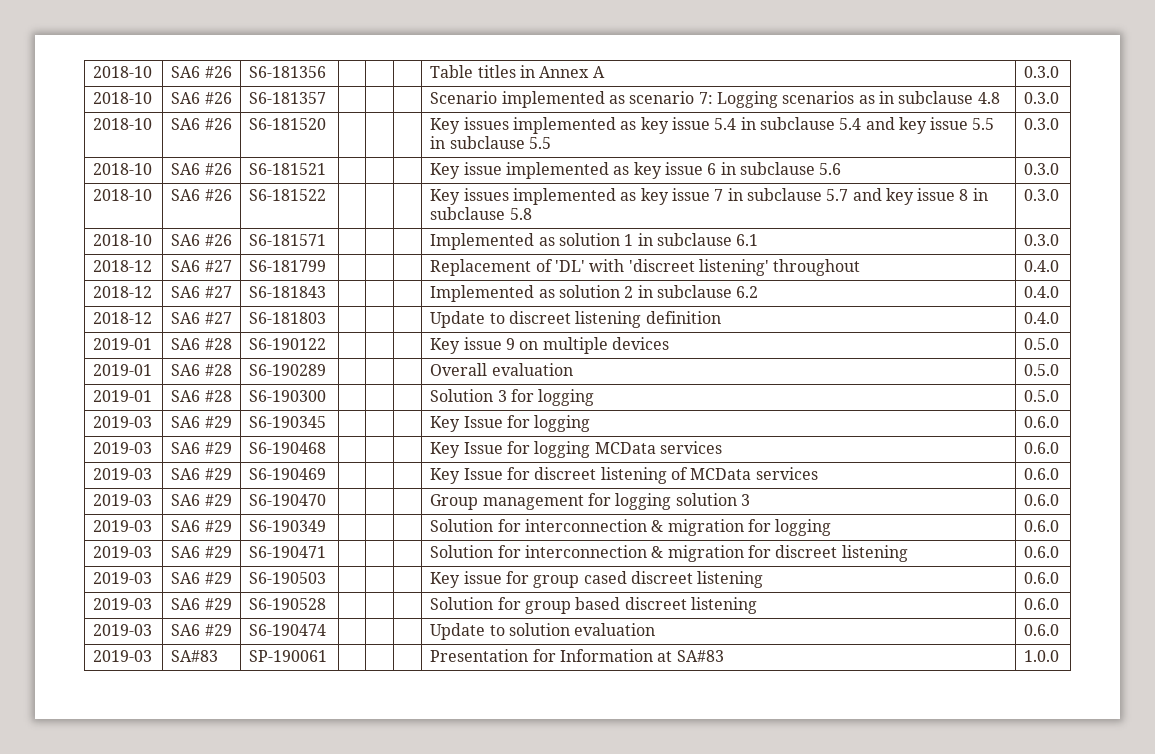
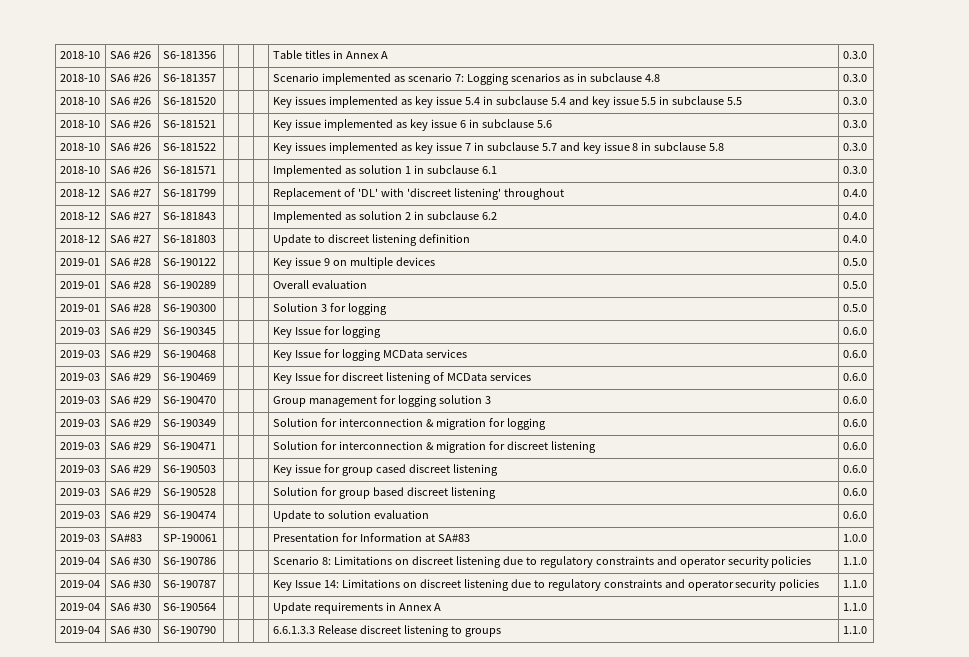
+ 2019-04 | SA6 #30 | S6-190786 | | | | Scenario 8: Limitations on discreet listening due to regulatory constraints and operator security policies | 1.1.0
+ 2019-04 | SA6 #30 | S6-190787 | | | | Key Issue 14: Limitations on discreet listening due to regulatory constraints and operator security policies | 1.1.0
+ 2019-04 | SA6 #30 | S6-190564 | | | | Update requirements in Annex A | 1.1.0
+ 2019-04 | SA6 #30 | S6-190790 | | | | 6.6.1.3.3 Release discreet listening to groups | 1.1.0

